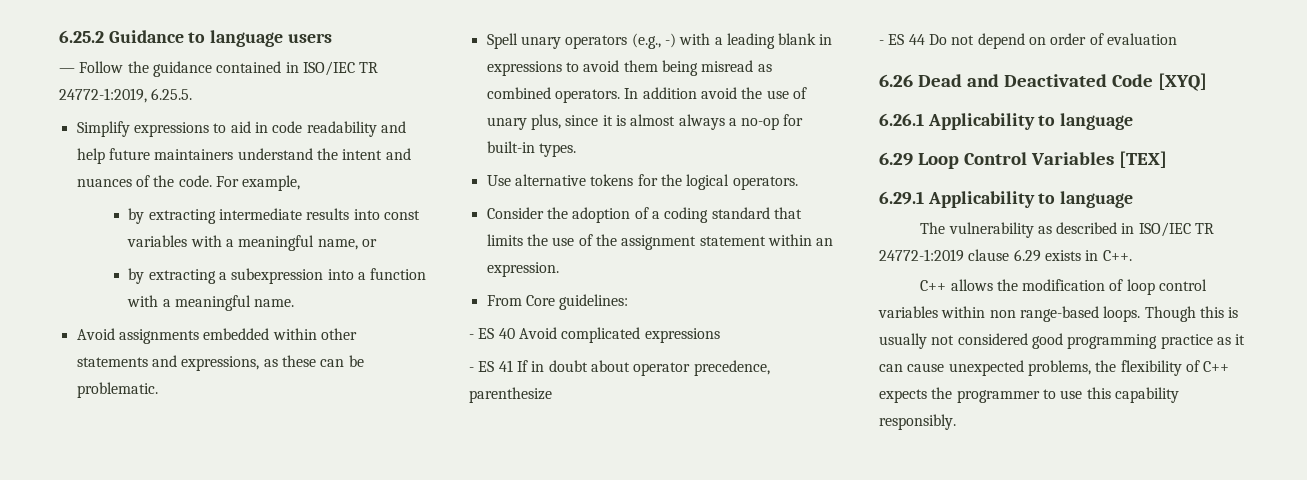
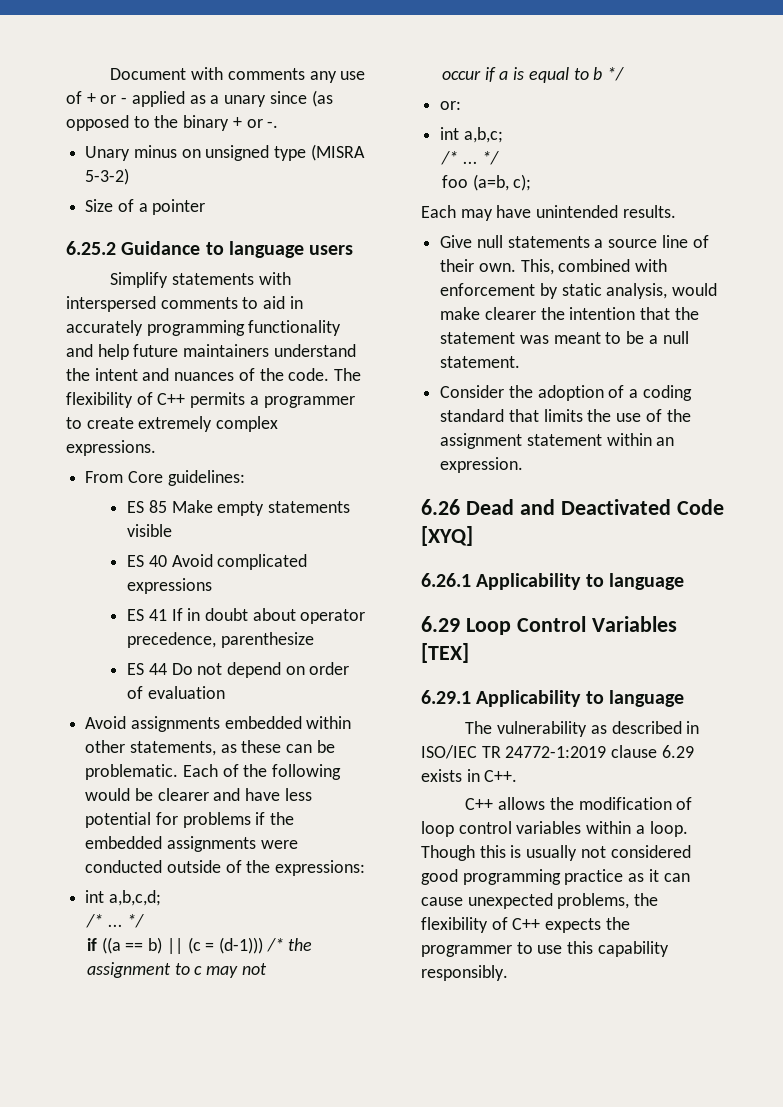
+ Document with comments any use of + or - applied as a unary since (as opposed to the binary + or -.
+ Unary minus on unsigned type (MISRA 5-3-2)
+ Size of a pointer
- — Follow the guidance contained in ISO/IEC TR 24772-1:2019, 6.25.5.
- Simplify expressions to aid in code readability and help future maintainers understand the intent and nuances of the code.
+ Simplify statements with interspersed comments to aid in accurately programming functionality and help future maintainers understand the intent and nuances of the code.
- For example,
- by extracting intermediate results into const variables with a meaningful name, or
- by extracting a subexpression into a function with a meaningful name.
+ The flexibility of C++ permits a programmer to create extremely complex expressions.
+ From Core guidelines:
+ ES 85 Make empty statements visible
+ ES 40 Avoid complicated expressions
+ ES 41 If in doubt about operator precedence, parenthesize
+ ES 44 Do not depend on order of evaluation
- Avoid assignments embedded within other statements and expressions, as these can be problematic.
- Spell unary operators (e.g., -) with a leading blank in expressions to avoid them being misread as combined operators. In addition avoid the use of unary plus, since it is almost always a no-op for built-in types.
- Use alternative tokens for the logical operators.
+ Avoid assignments embedded within other statements, as these can be problematic. Each of the following would be clearer and have less potential for problems if the embedded assignments were conducted outside of the expressions:
+ int a,b,c,d;
+ /* ... */
+ if ((a == b) || (c = (d-1))) /* the assignment to c may not
+ occur if a is equal to b */
+ or:
+ int a,b,c;
+ /* ... */
+ foo (a=b, c);
+ Each may have unintended results.
+ Give null statements a source line of their own. This, combined with enforcement by static analysis, would make clearer the intention that the statement was meant to be a null statement.
- From Core guidelines:
- - ES 40 Avoid complicated expressions
- - ES 41 If in doubt about operator precedence, parenthesize
- - ES 44 Do not depend on order of evaluation
- C++ allows the modification of loop control variables within non range-based loops.
+ C++ allows the modification of loop control variables within a loop.

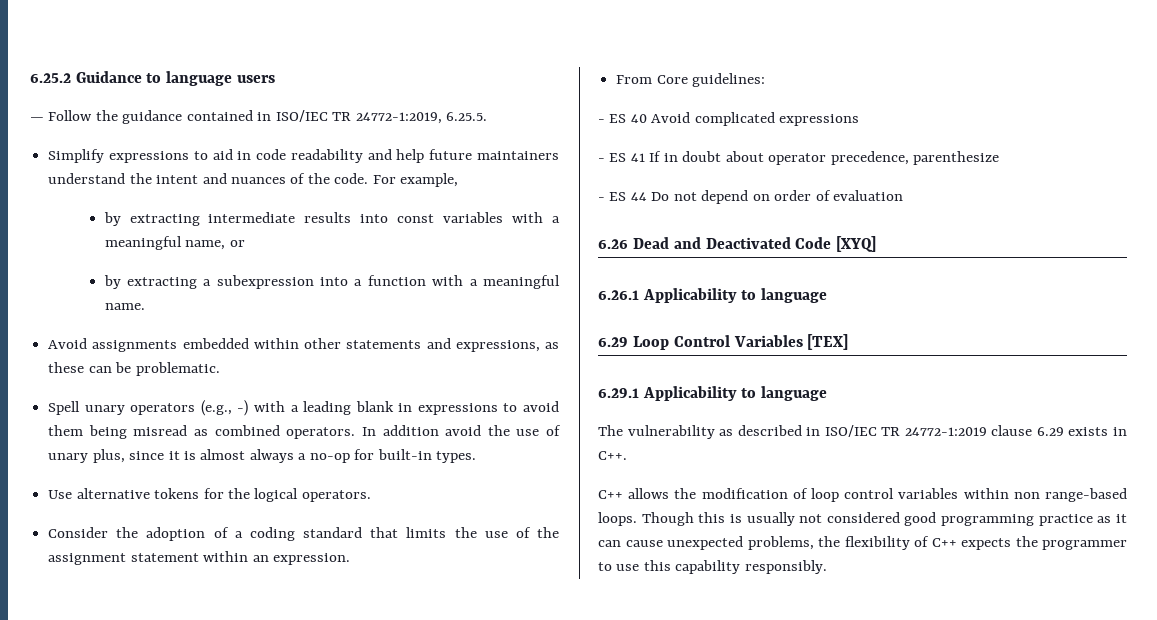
- Document with comments any use of + or - applied as a unary since (as opposed to the binary + or -.
- Unary minus on unsigned type (MISRA 5-3-2)
- Size of a pointer
- Simplify statements with interspersed comments to aid in accurately programming functionality and help future maintainers understand the intent and nuances of the code.
+ — Follow the guidance contained in ISO/IEC TR 24772-1:2019, 6.25.5.
+ Simplify expressions to aid in code readability and help future maintainers understand the intent and nuances of the code.
- The flexibility of C++ permits a programmer to create extremely complex expressions.
- From Core guidelines:
- ES 85 Make empty statements visible
- ES 40 Avoid complicated expressions
- ES 41 If in doubt about operator precedence, parenthesize
- ES 44 Do not depend on order of evaluation
+ For example,
+ by extracting intermediate results into const variables with a meaningful name, or
+ by extracting a subexpression into a function with a meaningful name.
- Avoid assignments embedded within other statements, as these can be problematic. Each of the following would be clearer and have less potential for problems if the embedded assignments were conducted outside of the expressions:
- int a,b,c,d;
- /* ... */
- if ((a == b) || (c = (d-1))) /* the assignment to c may not
- occur if a is equal to b */
- or:
- int a,b,c;
- /* ... */
- foo (a=b, c);
- Each may have unintended results.
- Give null statements a source line of their own. This, combined with enforcement by static analysis, would make clearer the intention that the statement was meant to be a null statement.
+ Avoid assignments embedded within other statements and expressions, as these can be problematic.
+ Spell unary operators (e.g., -) with a leading blank in expressions to avoid them being misread as combined operators. In addition avoid the use of unary plus, since it is almost always a no-op for built-in types.
+ Use alternative tokens for the logical operators.
+ From Core guidelines:
+ - ES 40 Avoid complicated expressions
+ - ES 41 If in doubt about operator precedence, parenthesize
+ - ES 44 Do not depend on order of evaluation
- C++ allows the modification of loop control variables within a loop.
+ C++ allows the modification of loop control variables within non range-based loops.

